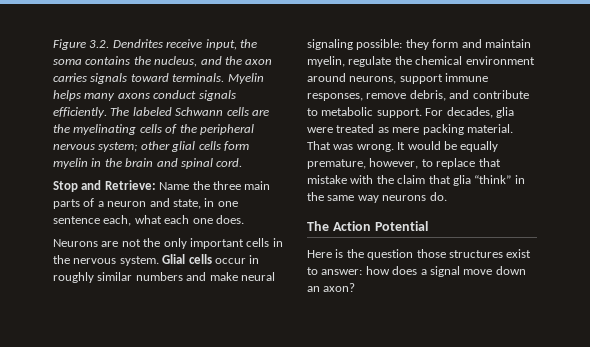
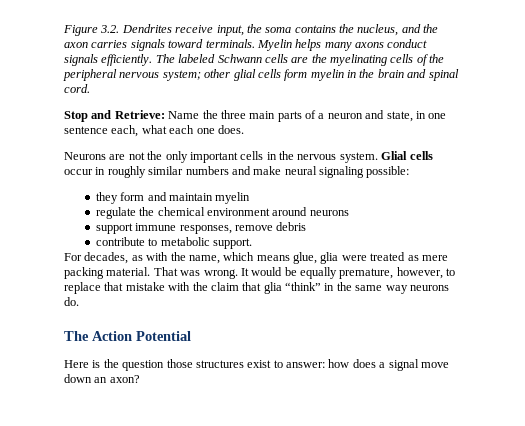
- Glial cells occur in roughly similar numbers and make neural signaling possible: they form and maintain myelin, regulate the chemical environment around neurons, support immune responses, remove debris, and contribute to metabolic support. For decades, glia were treated as mere packing material.
+ Glial cells occur in roughly similar numbers and make neural signaling possible:
+ they form and maintain myelin
+ regulate the chemical environment around neurons
+ support immune responses, remove debris
+ contribute to metabolic support.
+ For decades, as with the name, which means glue, glia were treated as mere packing material.

